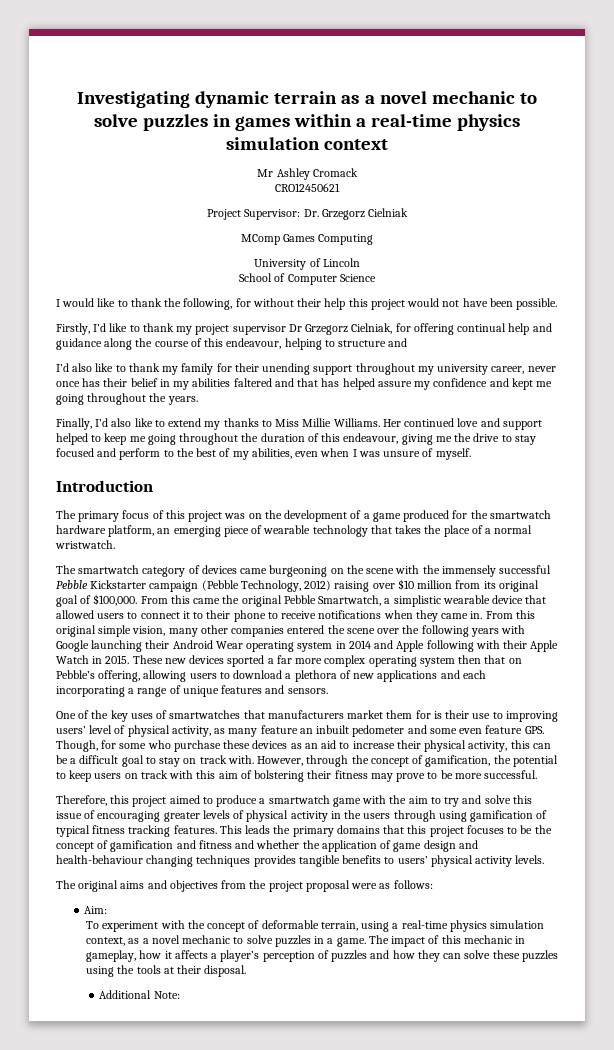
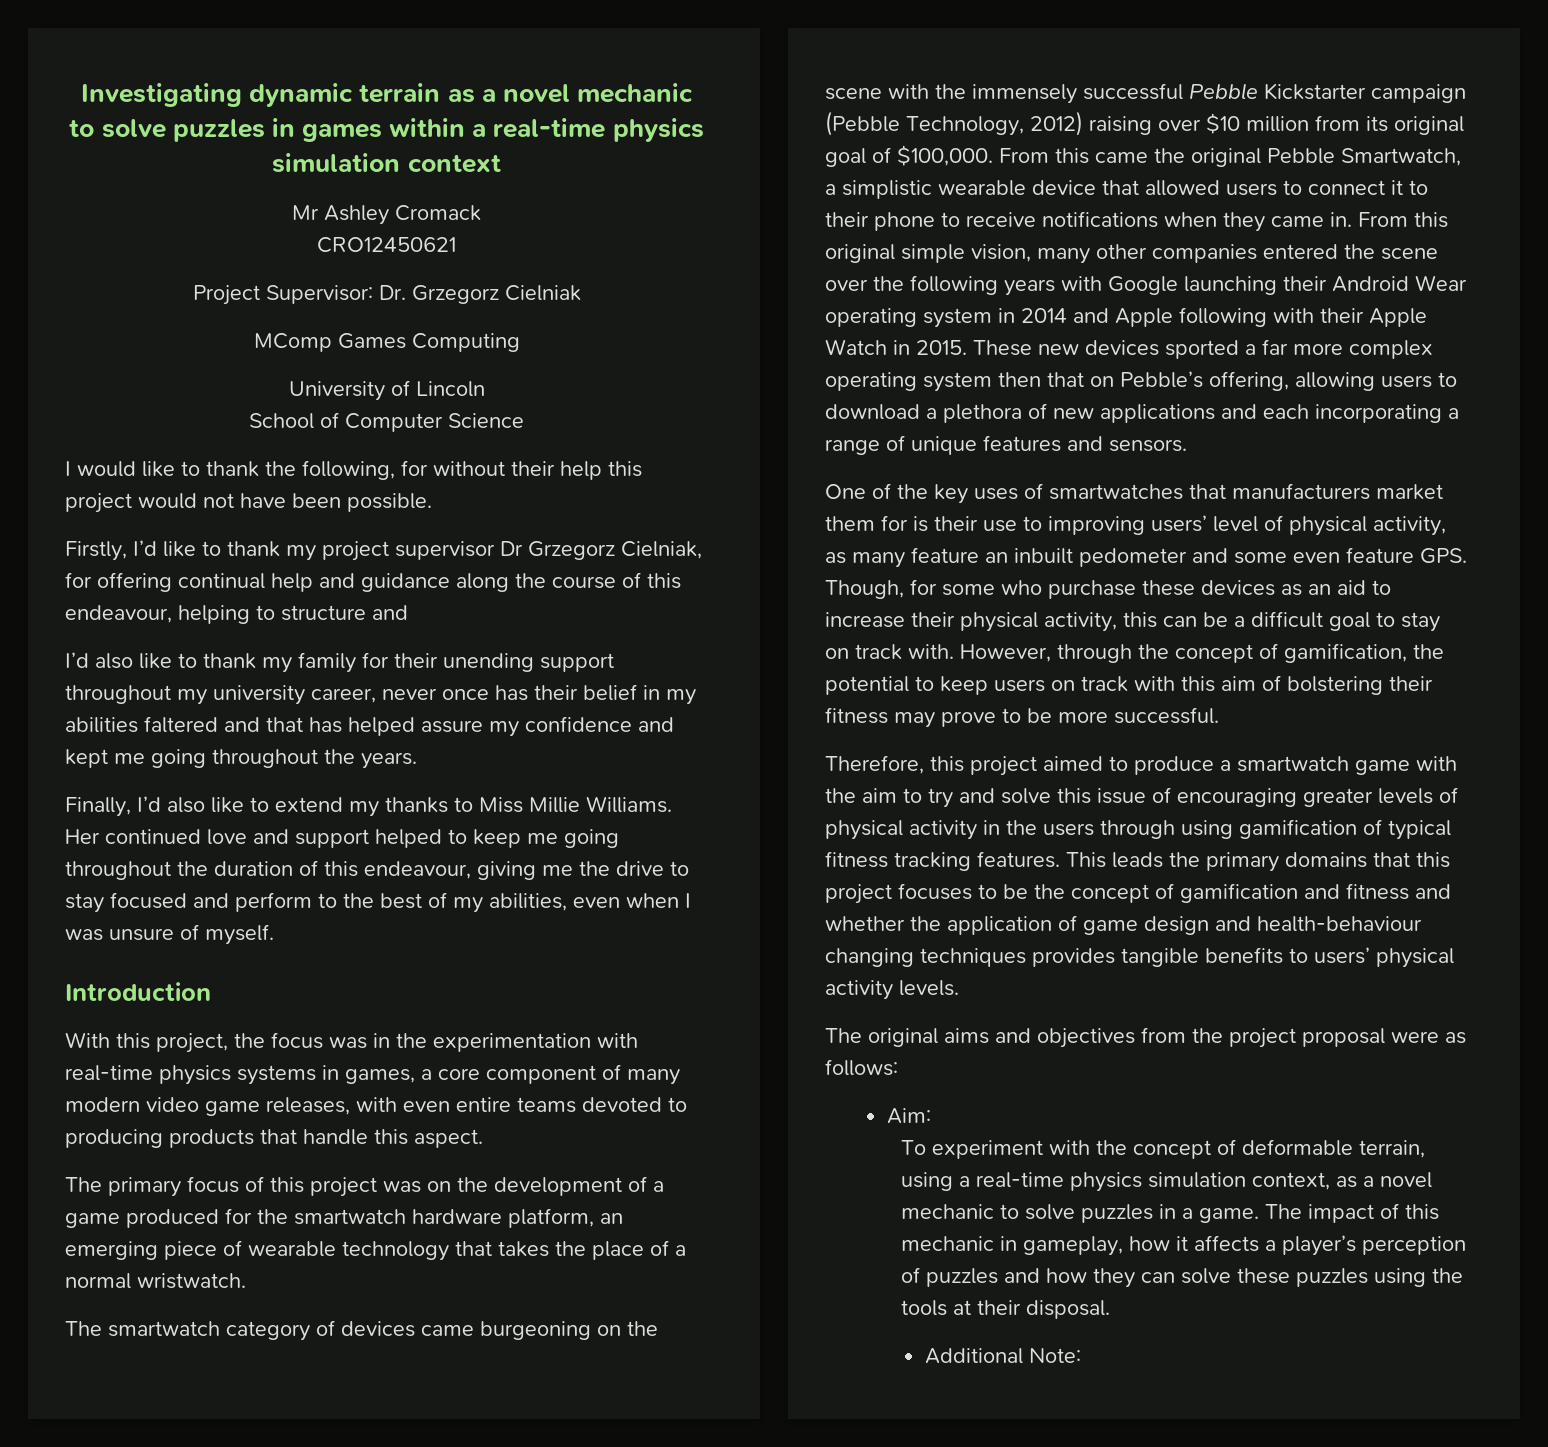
+ With this project, the focus was in the experimentation with real-time physics systems in games, a core component of many modern video game releases, with even entire teams devoted to producing products that handle this aspect.

